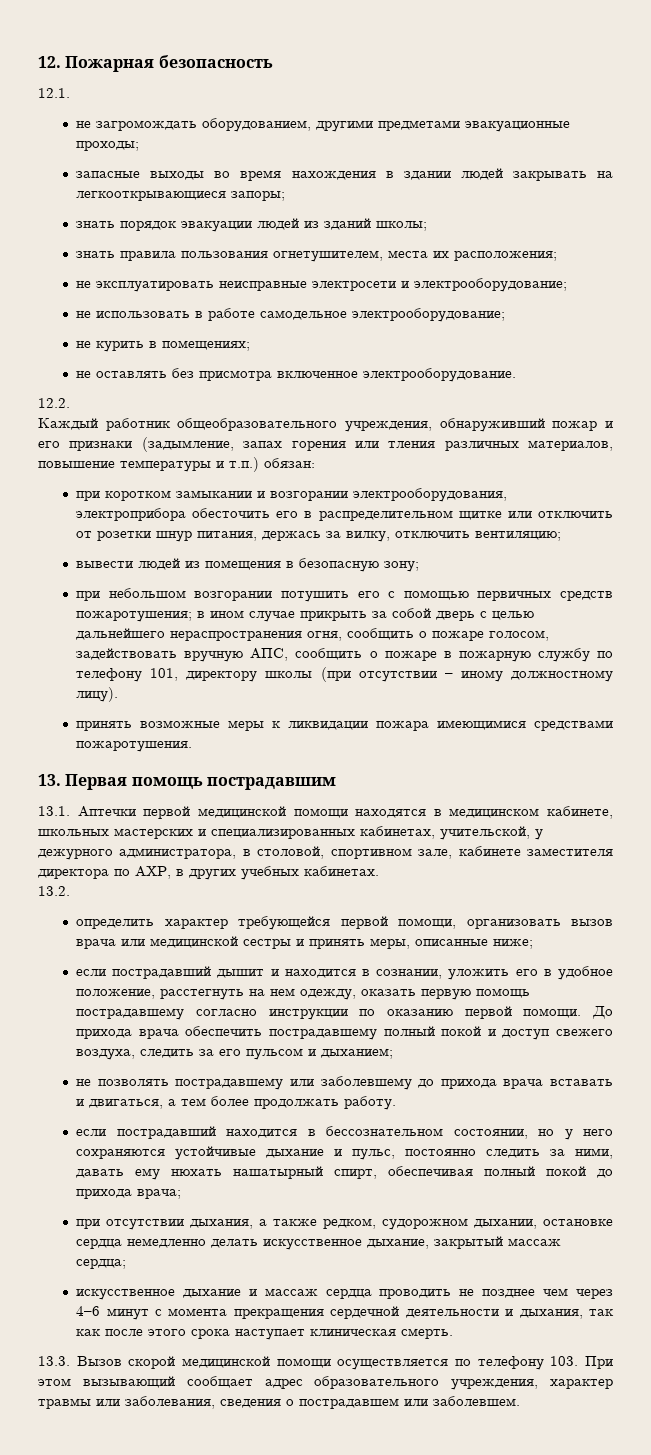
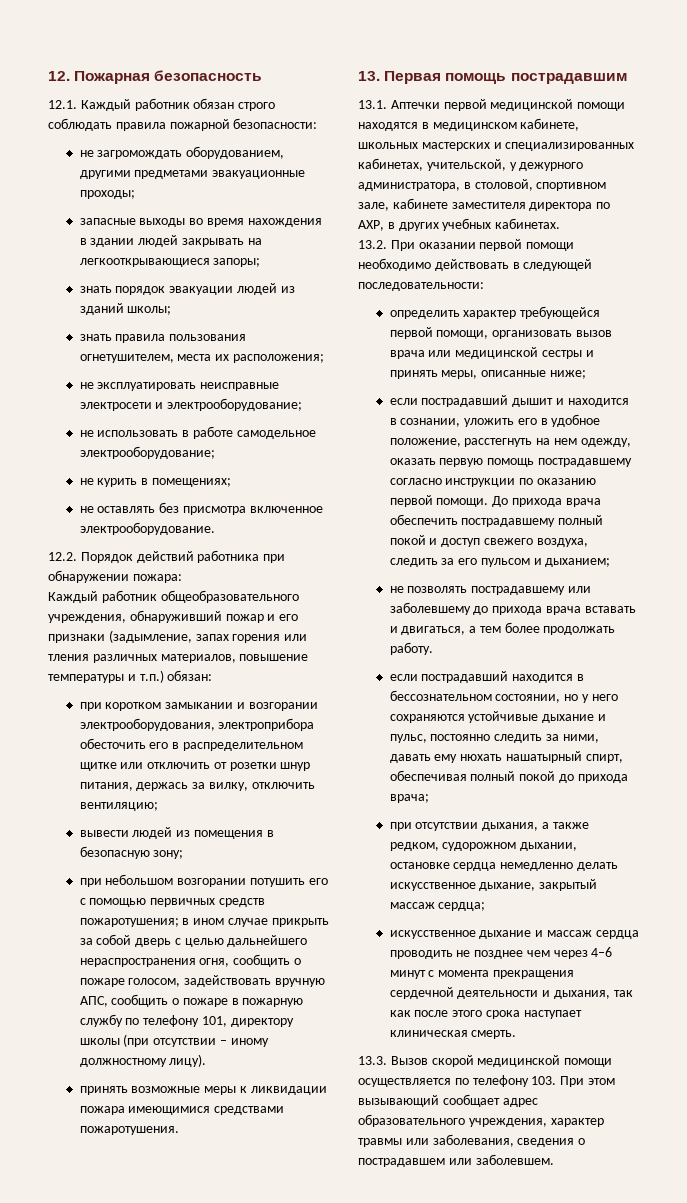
- 12.1.
+ 12.1. Каждый работник обязан строго соблюдать правила пожарной безопасности:
- 12.2.
+ 12.2. Порядок действий работника при обнаружении пожара:
- 13.2.
+ 13.2. При оказании первой помощи необходимо действовать в следующей последовательности:

